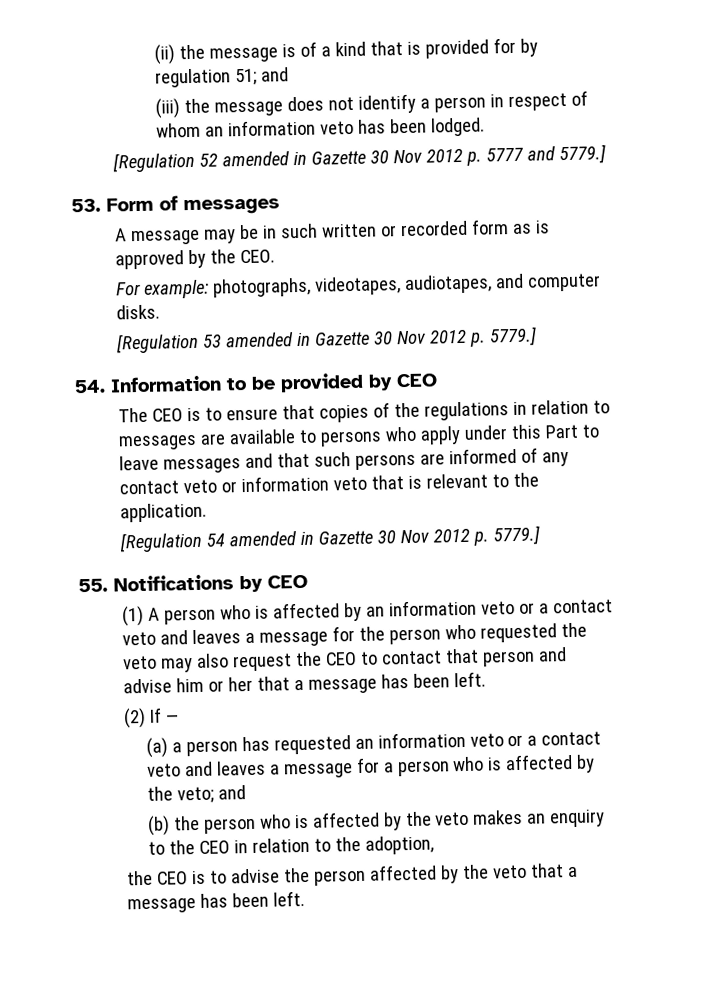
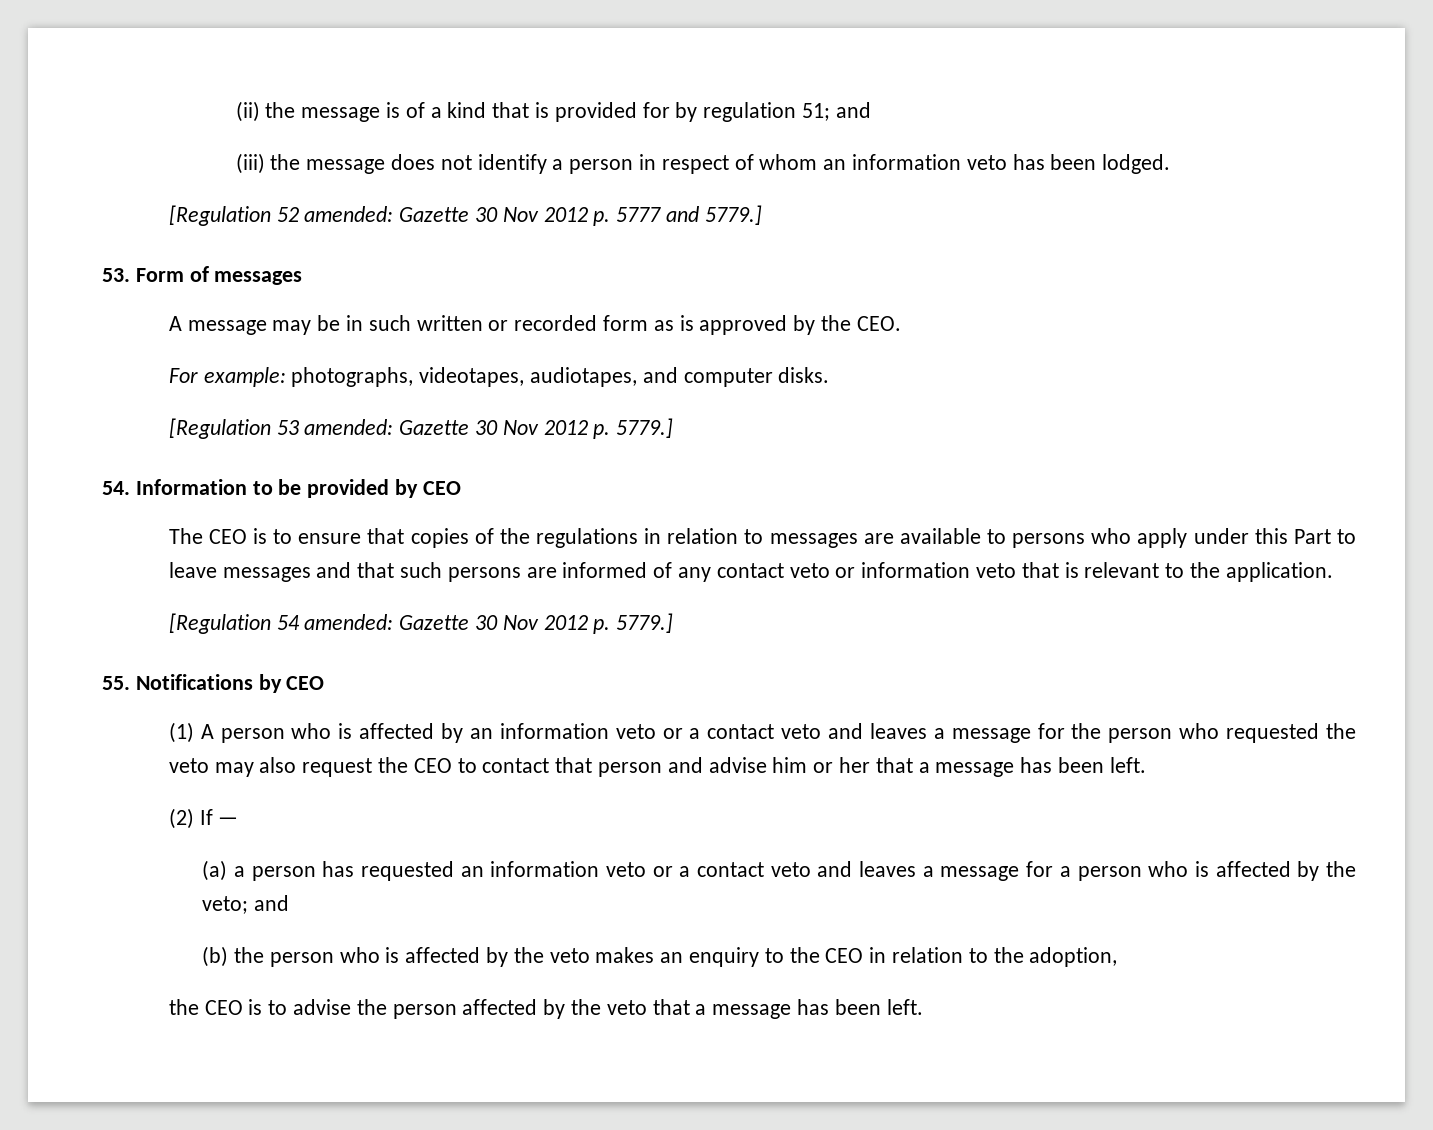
- [Regulation 52 amended in Gazette 30 Nov 2012 p. 5777 and 5779.]
+ [Regulation 52 amended: Gazette 30 Nov 2012 p. 5777 and 5779.]
- [Regulation 53 amended in Gazette 30 Nov 2012 p. 5779.]
+ [Regulation 53 amended: Gazette 30 Nov 2012 p. 5779.]
- [Regulation 54 amended in Gazette 30 Nov 2012 p. 5779.]
+ [Regulation 54 amended: Gazette 30 Nov 2012 p. 5779.]

